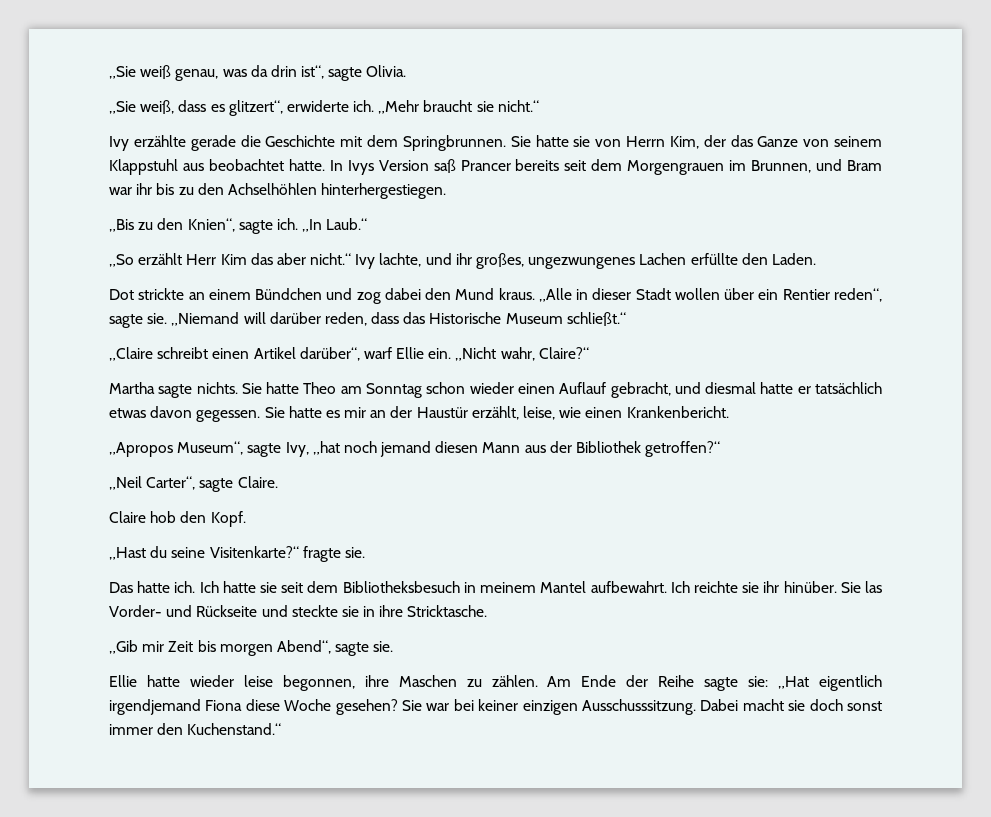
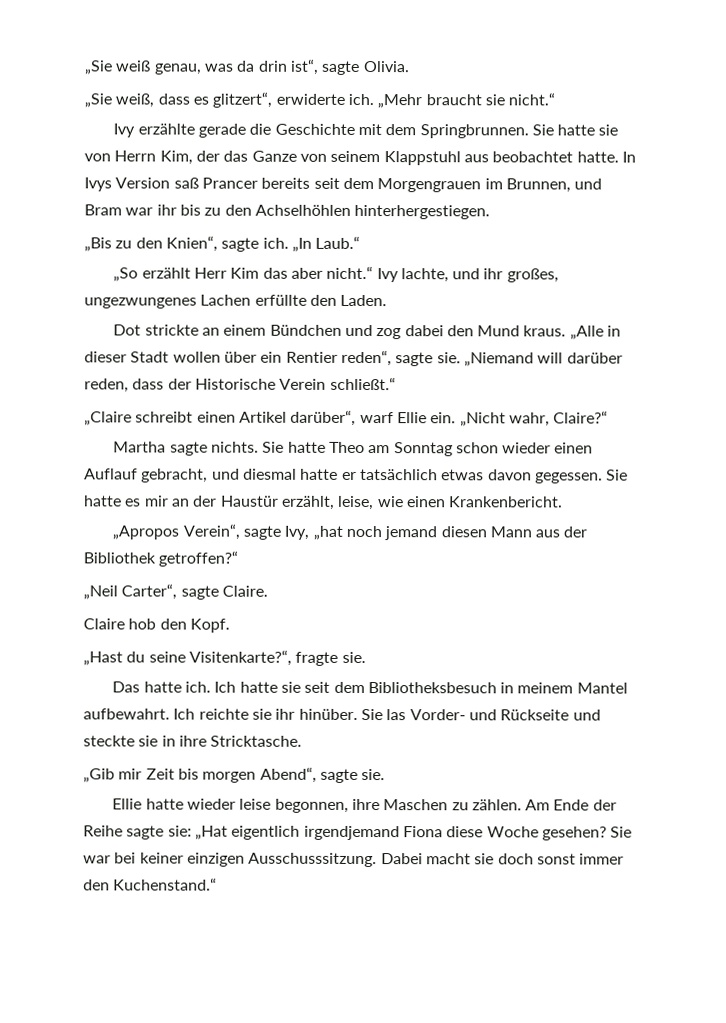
- „Niemand will darüber reden, dass das Historische Museum schließt.“
+ „Niemand will darüber reden, dass der Historische Verein schließt.“
- „Apropos Museum“, sagte Ivy, „hat noch jemand diesen Mann aus der Bibliothek getroffen?“
+ „Apropos Verein“, sagte Ivy, „hat noch jemand diesen Mann aus der Bibliothek getroffen?“
- „Hast du seine Visitenkarte?“ fragte sie.
+ „Hast du seine Visitenkarte?“, fragte sie.

